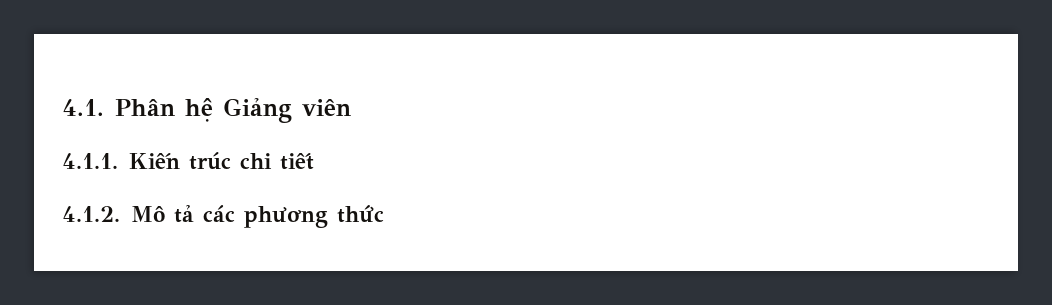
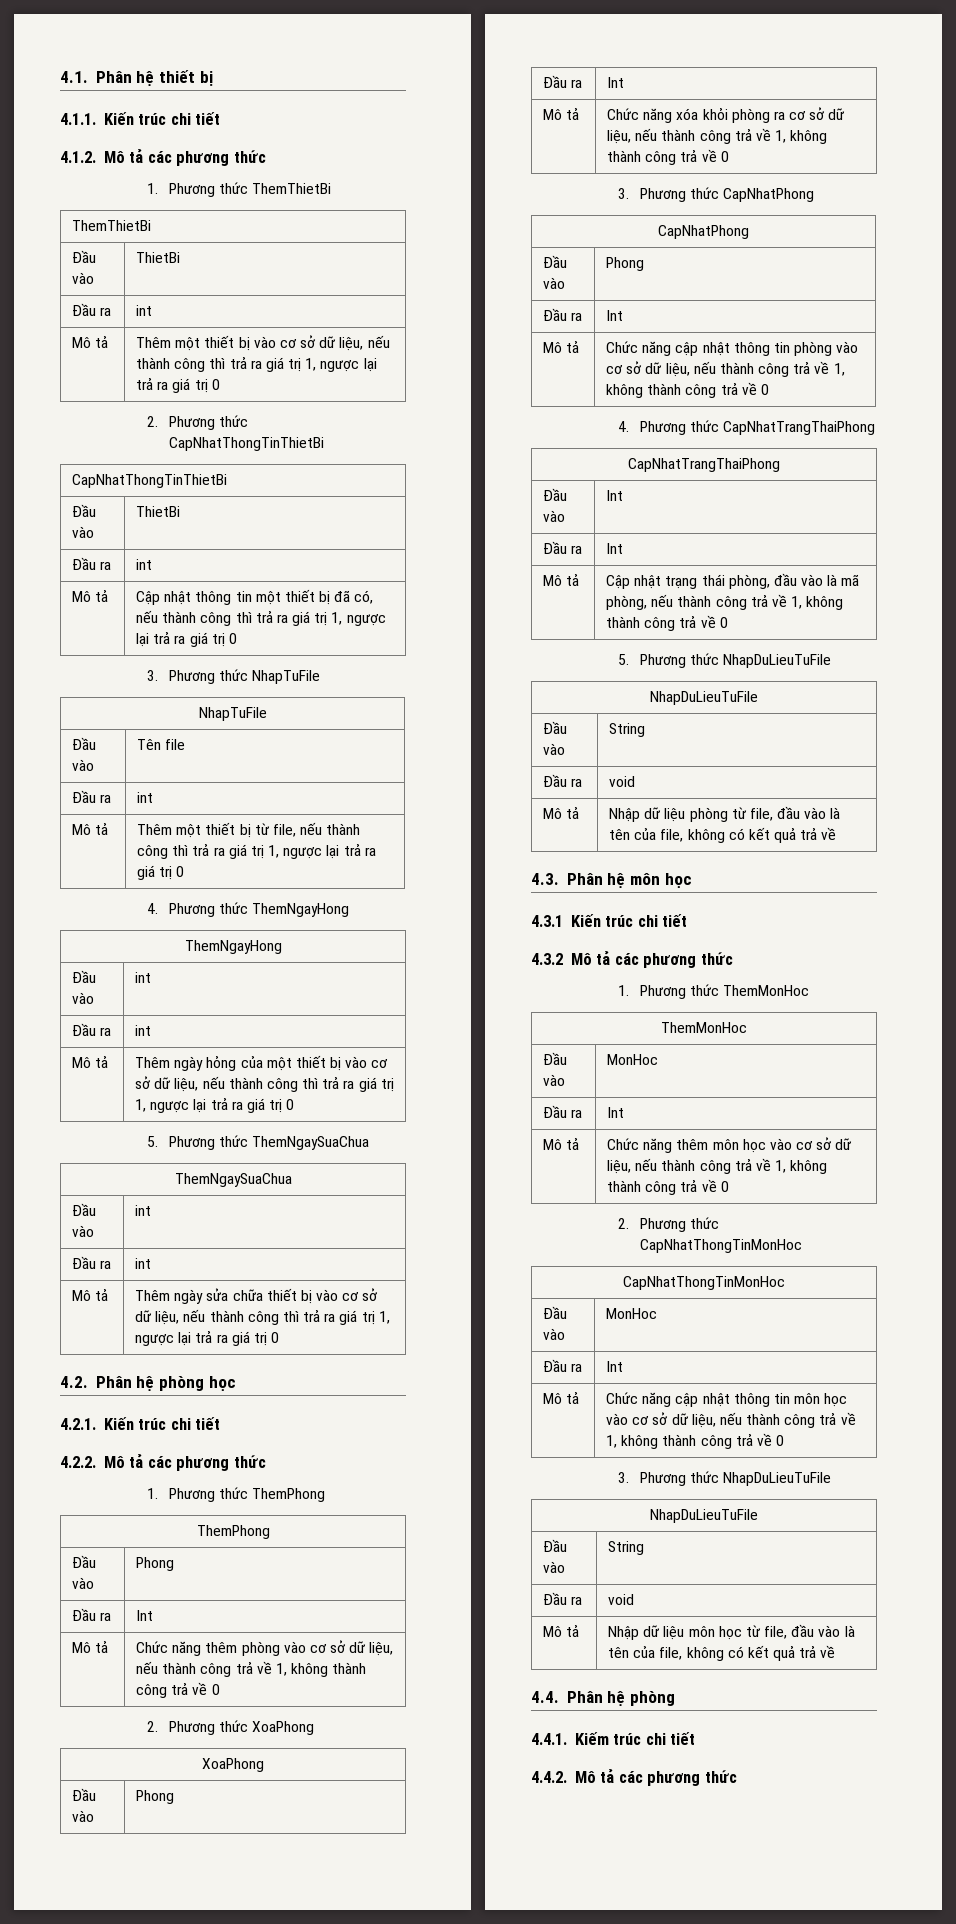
- 4.1. Phân hệ Giảng viên
+ 4.1. Phân hệ thiết bị
+ 1. Phương thức ThemThietBi
+ ThemThietBi
+ Đầu vào | ThietBi
+ Đầu ra | int
+ Mô tả | Thêm một thiết bị vào cơ sở dữ liệu, nếu thành công thì trả ra giá trị 1, ngược lại trả ra giá trị 0
+ 2. Phương thức CapNhatThongTinThietBi
+ CapNhatThongTinThietBi
+ Đầu vào | ThietBi
+ Đầu ra | int
+ Mô tả | Cập nhật thông tin một thiết bị đã có, nếu thành công thì trả ra giá trị 1, ngược lại trả ra giá trị 0
+ 3. Phương thức NhapTuFile
+ NhapTuFile
+ Đầu vào | Tên file
+ Đầu ra | int
+ Mô tả | Thêm một thiết bị từ file, nếu thành công thì trả ra giá trị 1, ngược lại trả ra giá trị 0
+ 4. Phương thức ThemNgayHong
+ ThemNgayHong
+ Đầu vào | int
+ Đầu ra | int
+ Mô tả | Thêm ngày hỏng của một thiết bị vào cơ sở dữ liệu, nếu thành công thì trả ra giá trị 1, ngược lại trả ra giá trị 0
+ 5. Phương thức ThemNgaySuaChua
+ ThemNgaySuaChua
+ Đầu vào | int
+ Đầu ra | int
+ Mô tả | Thêm ngày sửa chữa thiết bị vào cơ sở dữ liệu, nếu thành công thì trả ra giá trị 1, ngược lại trả ra giá trị 0
+ 4.2. Phân hệ phòng học
+ 4.2.1. Kiến trúc chi tiết
+ 4.2.2. Mô tả các phương thức
+ 1. Phương thức ThemPhong
+ ThemPhong
+ Đầu vào | Phong
+ Đầu ra | Int
+ Mô tả | Chức năng thêm phòng vào cơ sở dữ liệu, nếu thành công trả về 1, không thành công trả về 0
+ 2. Phương thức XoaPhong
+ XoaPhong
+ Đầu vào | Phong
+ Đầu ra | Int
+ Mô tả | Chức năng xóa khỏi phòng ra cơ sở dữ liệu, nếu thành công trả về 1, không thành công trả về 0
+ 3. Phương thức CapNhatPhong
+ CapNhatPhong
+ Đầu vào | Phong
+ Đầu ra | Int
+ Mô tả | Chức năng cập nhật thông tin phòng vào cơ sở dữ liệu, nếu thành công trả về 1, không thành công trả về 0
+ 4. Phương thức CapNhatTrangThaiPhong
+ CapNhatTrangThaiPhong
+ Đầu vào | Int
+ Đầu ra | Int
+ Mô tả | Cập nhật trạng thái phòng, đầu vào là mã phòng, nếu thành công trả về 1, không thành công trả về 0
+ 5. Phương thức NhapDuLieuTuFile
+ NhapDuLieuTuFile
+ Đầu vào | String
+ Đầu ra | void
+ Mô tả | Nhập dữ liệu phòng từ file, đầu vào là tên của file, không có kết quả trả về
+ 4.3. Phân hệ môn học
+ 4.3.1 Kiến trúc chi tiết
+ 4.3.2 Mô tả các phương thức
+ 1. Phương thức ThemMonHoc
+ ThemMonHoc
+ Đầu vào | MonHoc
+ Đầu ra | Int
+ Mô tả | Chức năng thêm môn học vào cơ sở dữ liệu, nếu thành công trả về 1, không thành công trả về 0
+ 2. Phương thức CapNhatThongTinMonHoc
+ CapNhatThongTinMonHoc
+ Đầu vào | MonHoc
+ Đầu ra | Int
+ Mô tả | Chức năng cập nhật thông tin môn học vào cơ sở dữ liệu, nếu thành công trả về 1, không thành công trả về 0
+ 3. Phương thức NhapDuLieuTuFile
+ NhapDuLieuTuFile
+ Đầu vào | String
+ Đầu ra | void
+ Mô tả | Nhập dữ liệu môn học từ file, đầu vào là tên của file, không có kết quả trả về
+ 4.4. Phân hệ phòng
+ 4.4.1. Kiếm trúc chi tiết
+ 4.4.2. Mô tả các phương thức

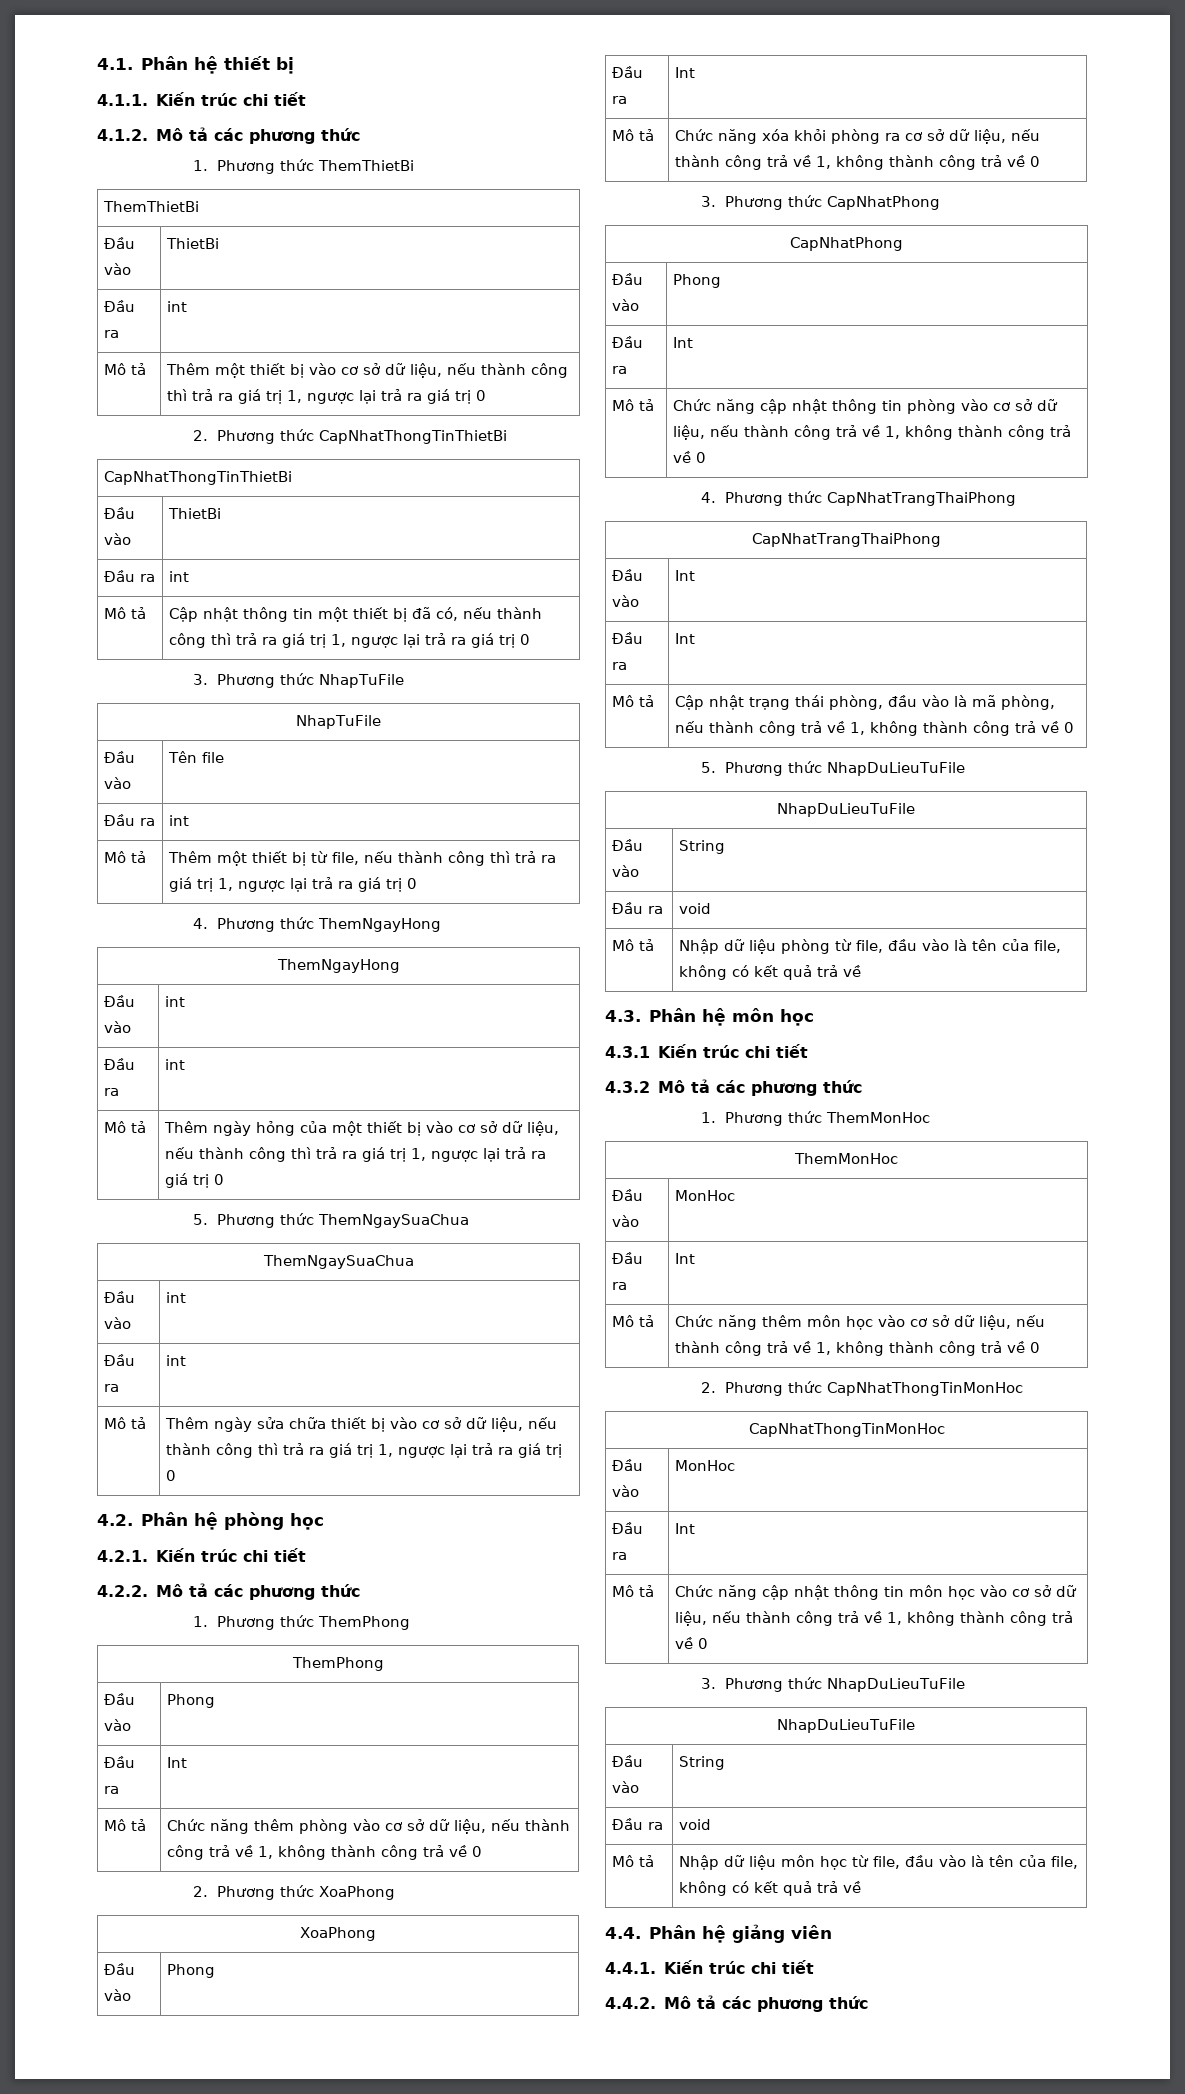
- 4.4. Phân hệ phòng
+ 4.4. Phân hệ giảng viên
- 4.4.1. Kiếm trúc chi tiết
+ 4.4.1. Kiến trúc chi tiết

